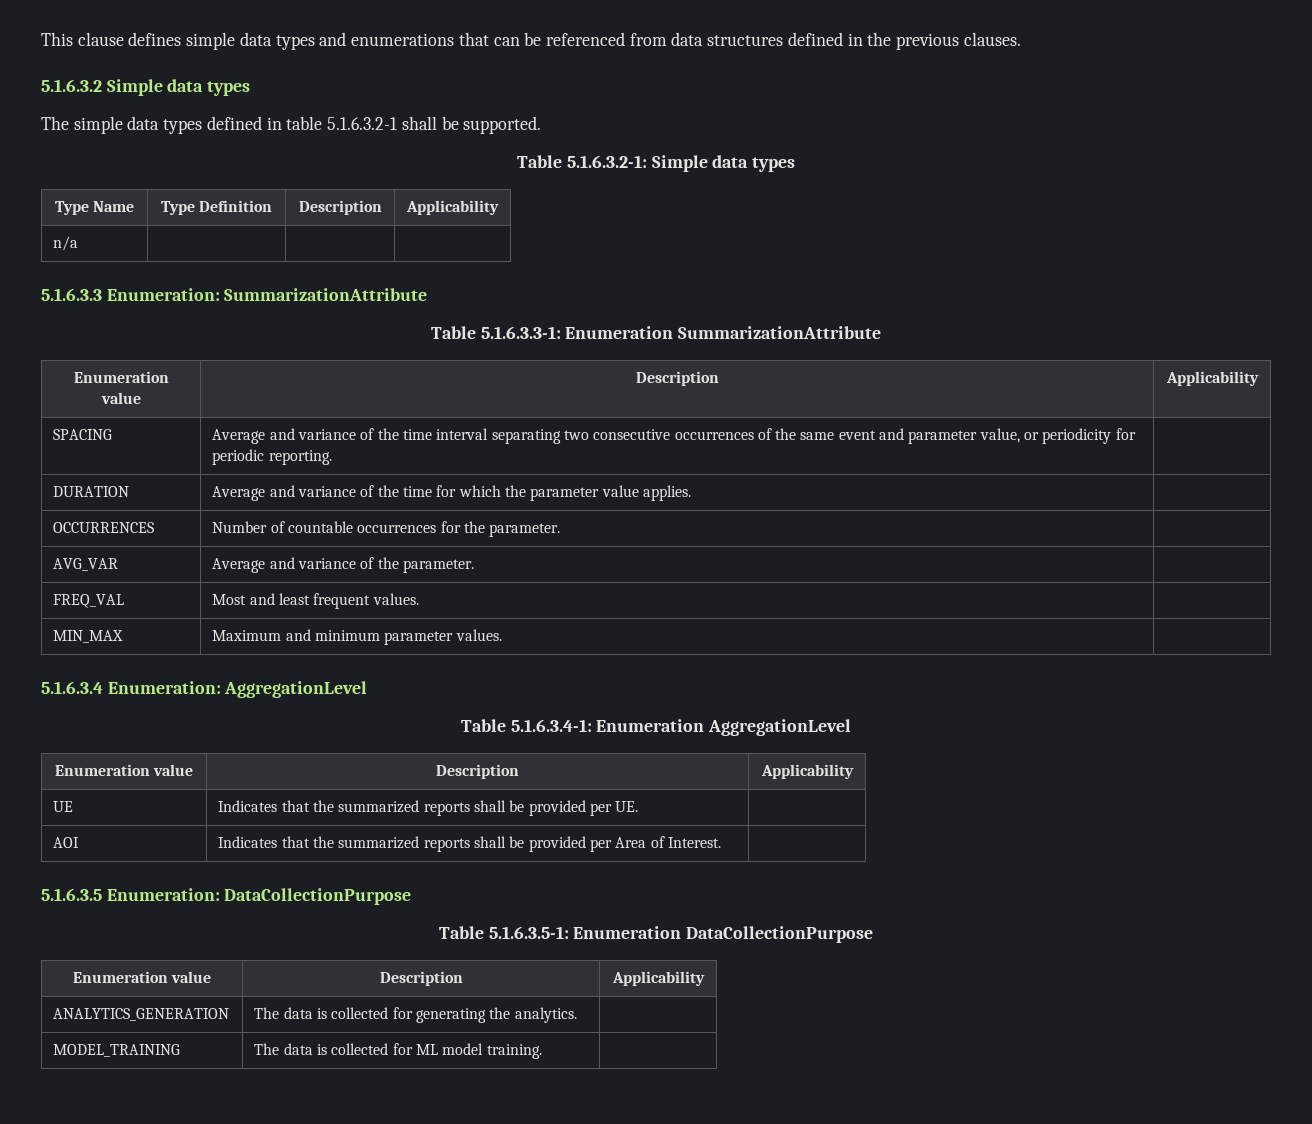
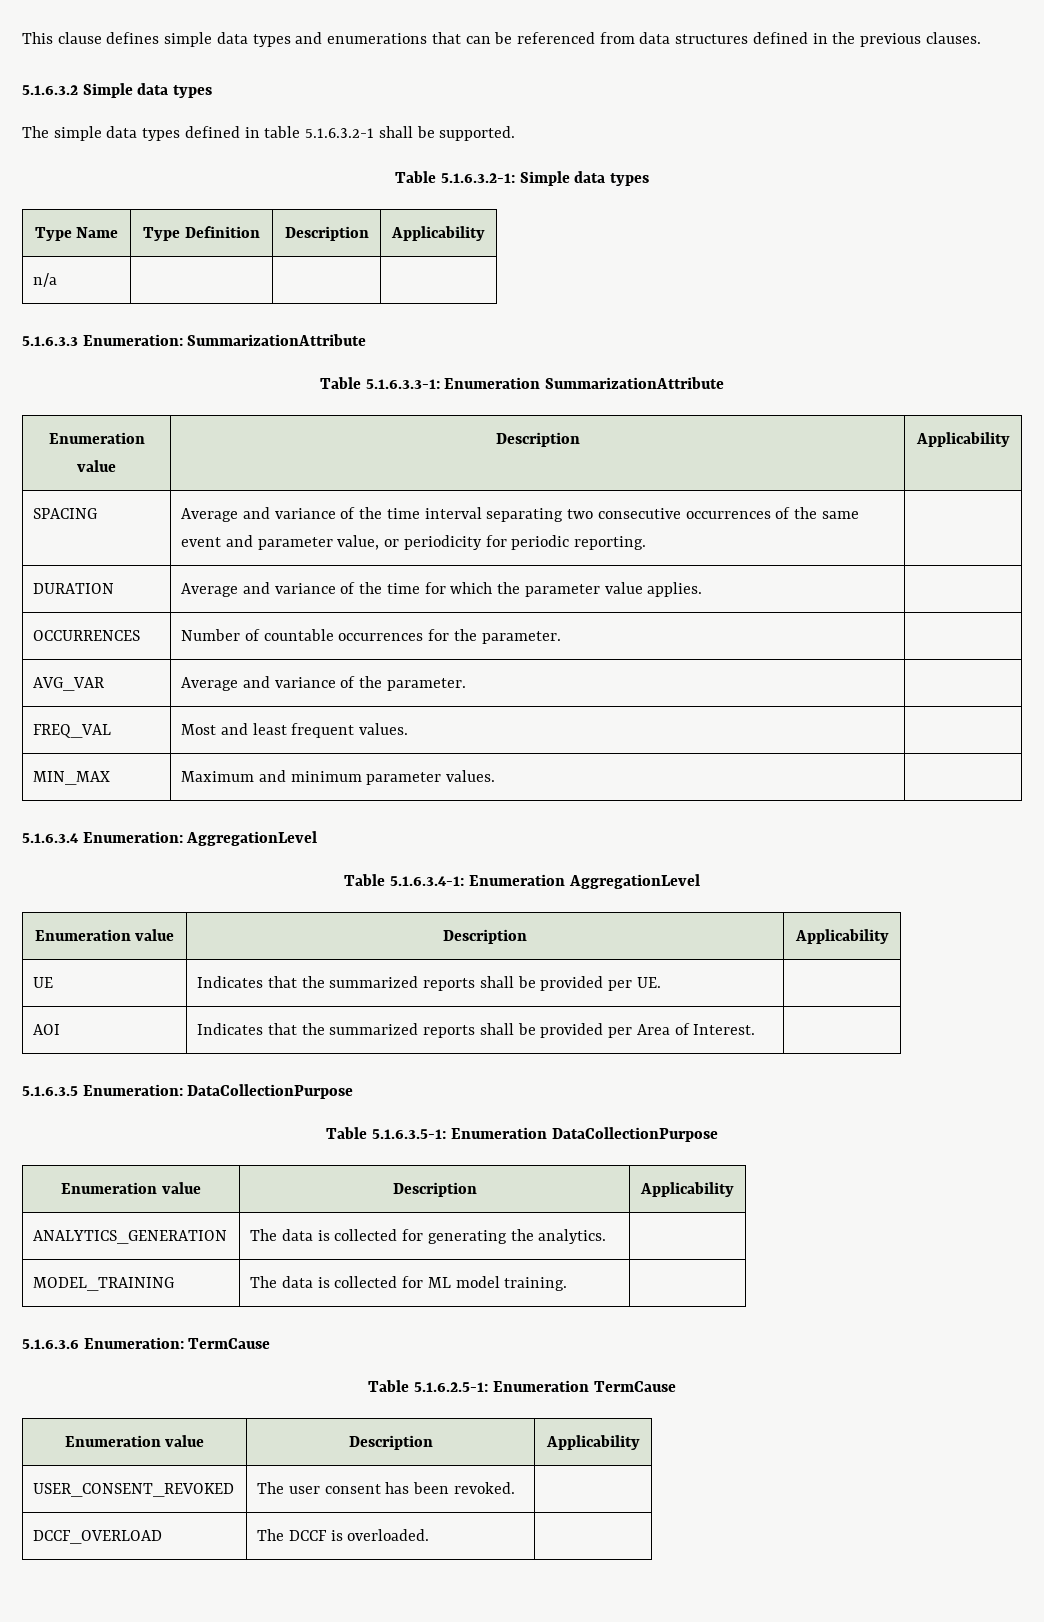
+ 5.1.6.3.6 Enumeration: TermCause
+ Table 5.1.6.2.5-1: Enumeration TermCause
+ Enumeration value | Description | Applicability
+ USER_CONSENT_REVOKED | The user consent has been revoked. |
+ DCCF_OVERLOAD | The DCCF is overloaded. |

